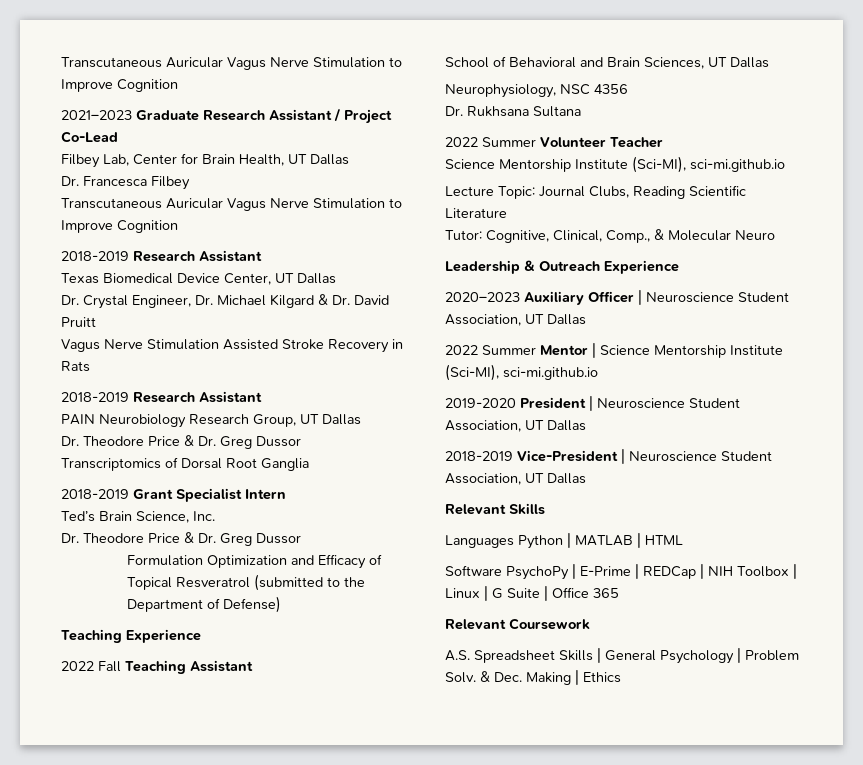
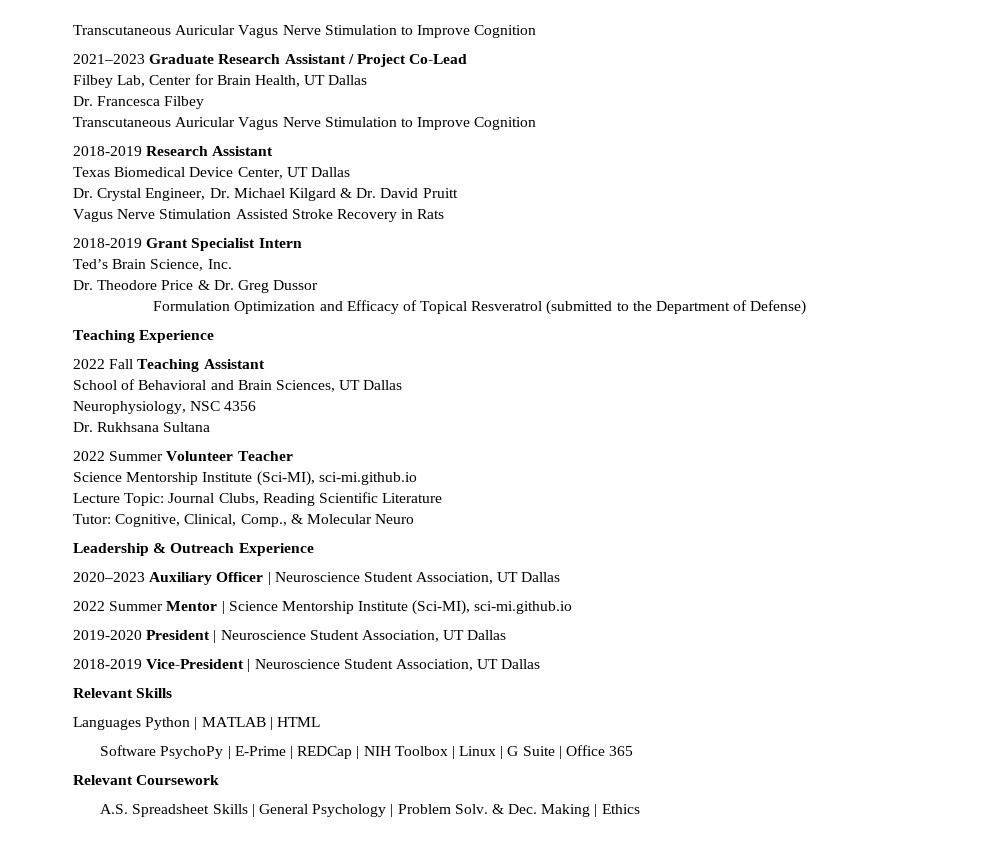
  Vagus Nerve Stimulation Assisted Stroke Recovery in Rats
- 2018-2019 Research Assistant
- PAIN Neurobiology Research Group, UT Dallas
- Dr. Theodore Price & Dr. Greg Dussor
- Transcriptomics of Dorsal Root Ganglia

